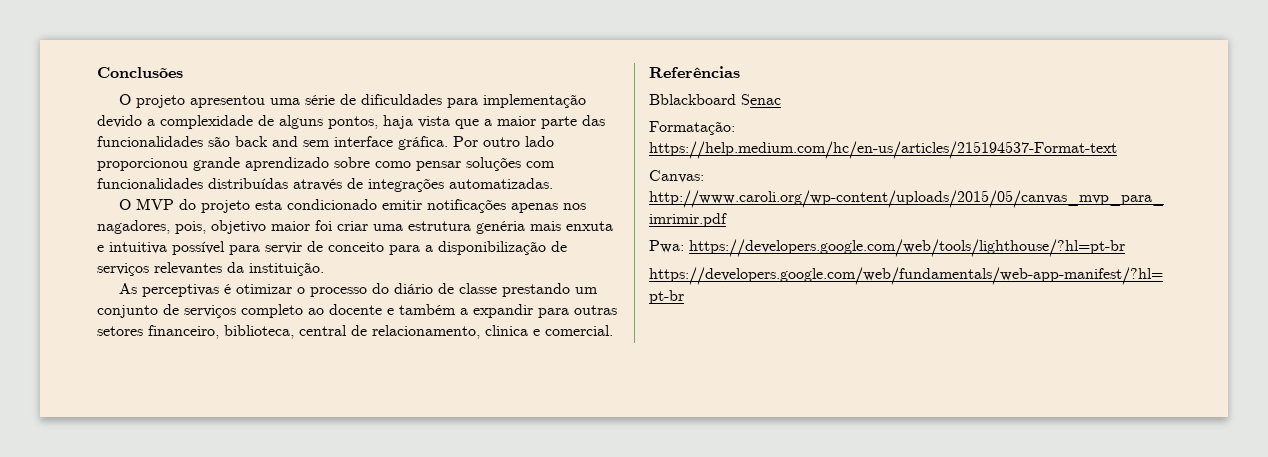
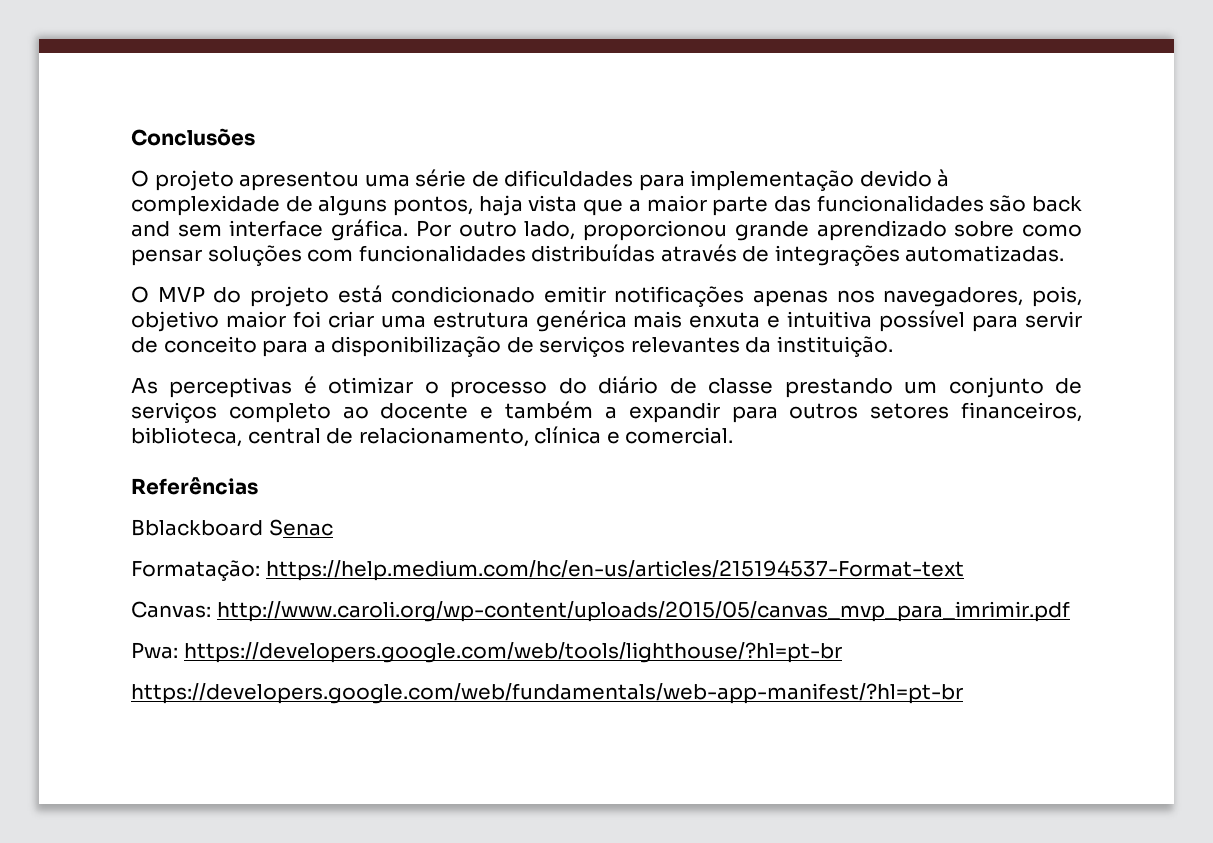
- O projeto apresentou uma série de dificuldades para implementação devido a complexidade de alguns pontos, haja vista que a maior parte das funcionalidades são back and sem interface gráfica.
+ O projeto apresentou uma série de dificuldades para implementação devido à complexidade de alguns pontos, haja vista que a maior parte das funcionalidades são back and sem interface gráfica.
- Por outro lado proporcionou grande aprendizado sobre como pensar soluções com funcionalidades distribuídas através de integrações automatizadas.
+ Por outro lado, proporcionou grande aprendizado sobre como pensar soluções com funcionalidades distribuídas através de integrações automatizadas.
- O MVP do projeto esta condicionado emitir notificações apenas nos nagadores, pois, objetivo maior foi criar uma estrutura genéria mais enxuta e intuitiva possível para servir de conceito para a disponibilização de serviços relevantes da instituição.
+ O MVP do projeto está condicionado emitir notificações apenas nos navegadores, pois, objetivo maior foi criar uma estrutura genérica mais enxuta e intuitiva possível para servir de conceito para a disponibilização de serviços relevantes da instituição.
- As perceptivas é otimizar o processo do diário de classe prestando um conjunto de serviços completo ao docente e também a expandir para outras setores financeiro, biblioteca, central de relacionamento, clinica e comercial.
+ As perceptivas é otimizar o processo do diário de classe prestando um conjunto de serviços completo ao docente e também a expandir para outros setores financeiros, biblioteca, central de relacionamento, clínica e comercial.

